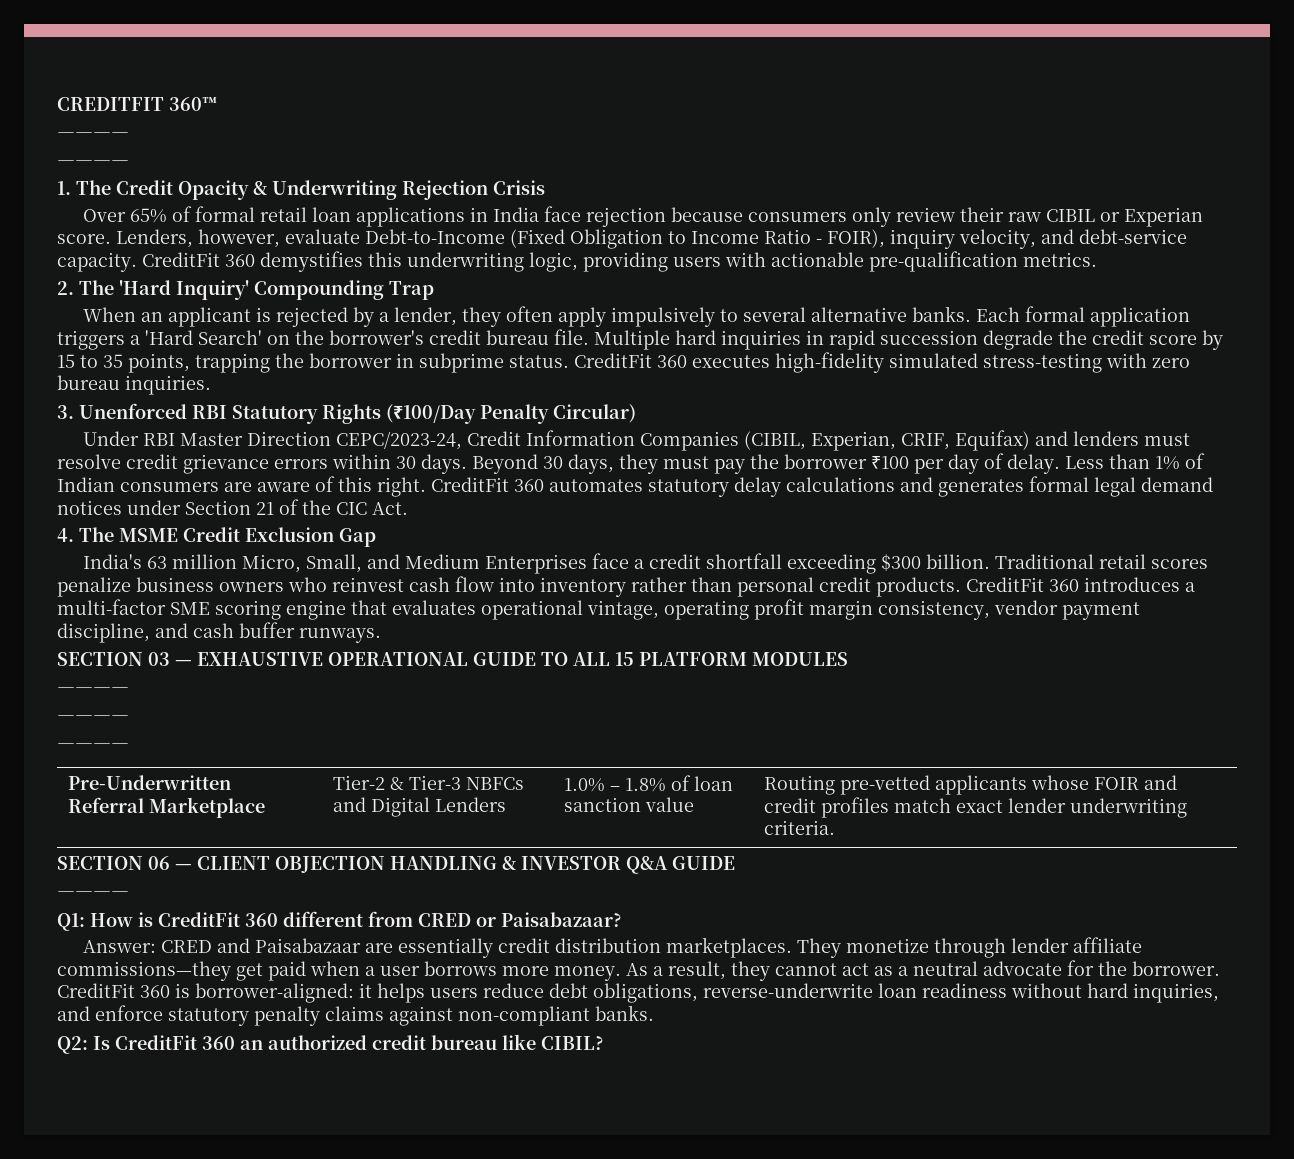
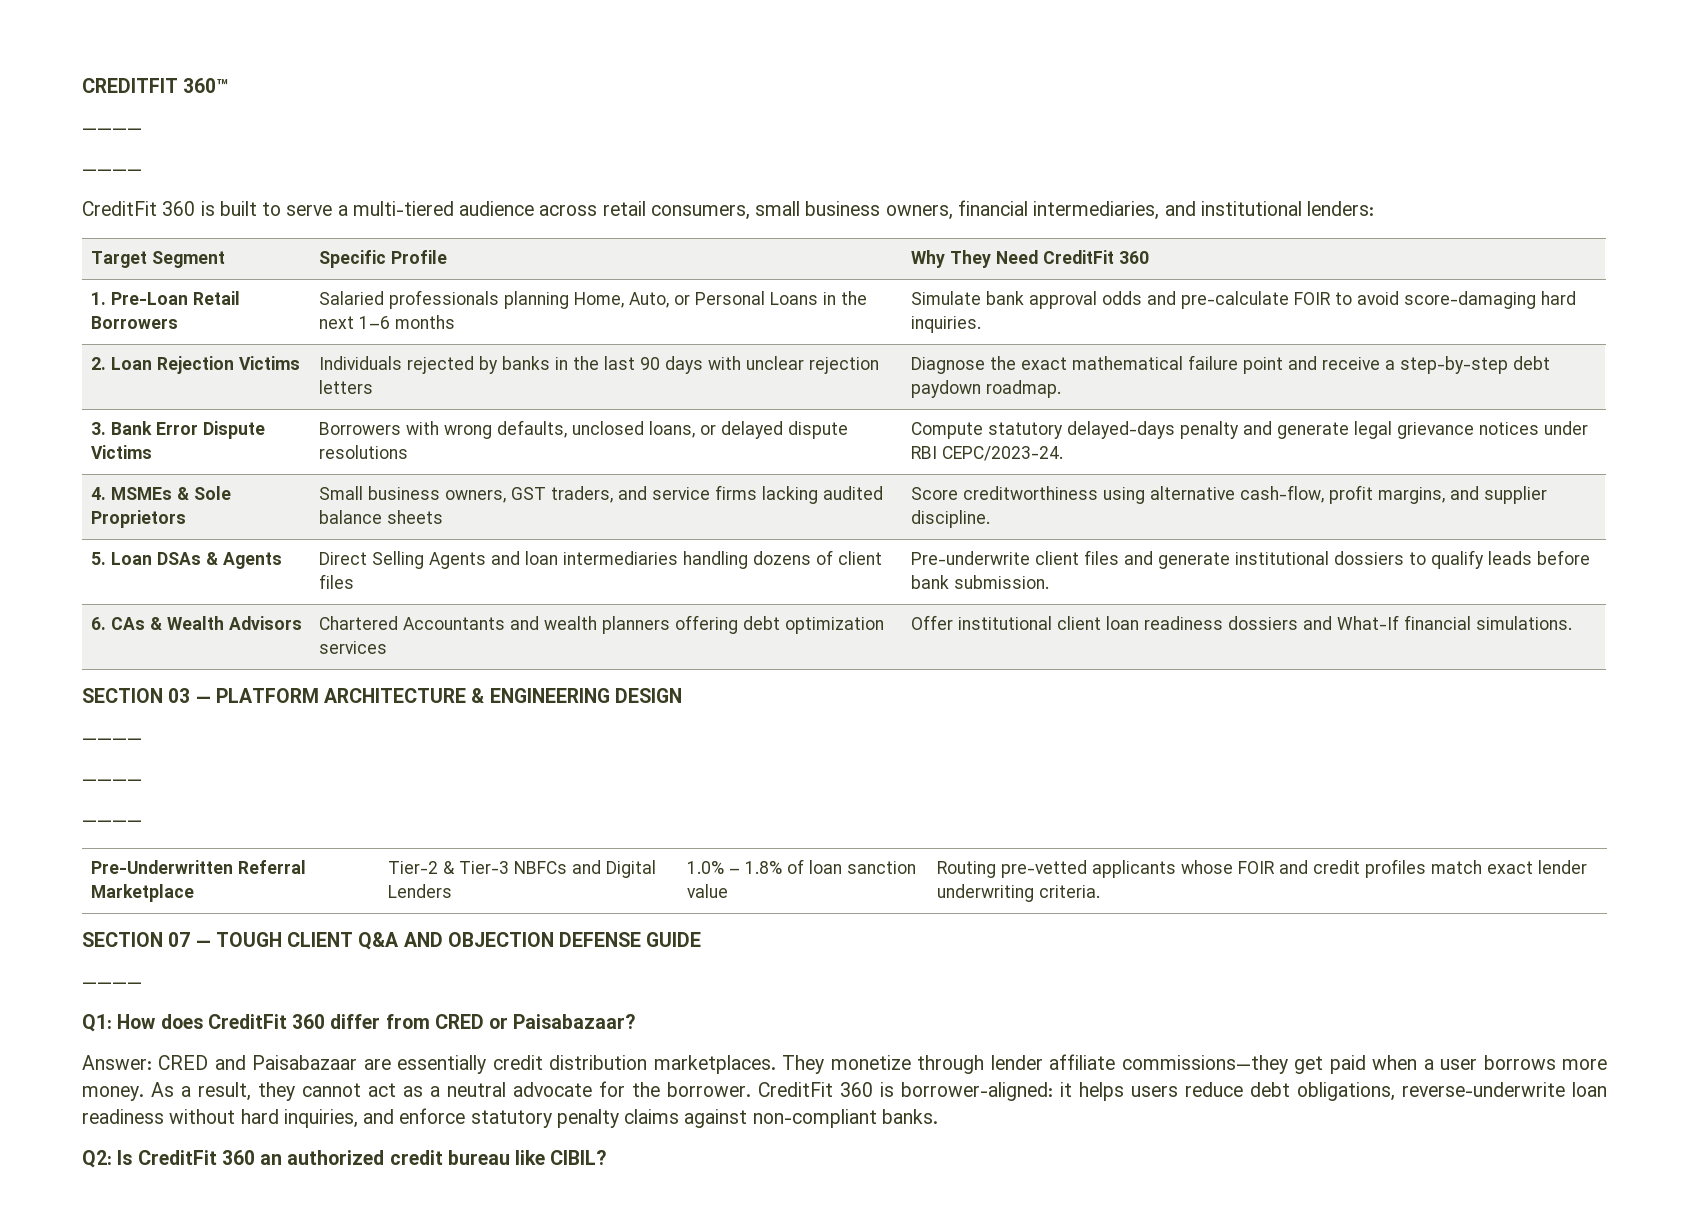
- 1. The Credit Opacity & Underwriting Rejection Crisis
- Over 65% of formal retail loan applications in India face rejection because consumers only review their raw CIBIL or Experian score. Lenders, however, evaluate Debt-to-Income (Fixed Obligation to Income Ratio - FOIR), inquiry velocity, and debt-service capacity. CreditFit 360 demystifies this underwriting logic, providing users with actionable pre-qualification metrics.
- 2. The 'Hard Inquiry' Compounding Trap
- When an applicant is rejected by a lender, they often apply impulsively to several alternative banks. Each formal application triggers a 'Hard Search' on the borrower's credit bureau file. Multiple hard inquiries in rapid succession degrade the credit score by 15 to 35 points, trapping the borrower in subprime status. CreditFit 360 executes high-fidelity simulated stress-testing with zero bureau inquiries.
- 3. Unenforced RBI Statutory Rights (₹100/Day Penalty Circular)
- Under RBI Master Direction CEPC/2023-24, Credit Information Companies (CIBIL, Experian, CRIF, Equifax) and lenders must resolve credit grievance errors within 30 days. Beyond 30 days, they must pay the borrower ₹100 per day of delay. Less than 1% of Indian consumers are aware of this right. CreditFit 360 automates statutory delay calculations and generates formal legal demand notices under Section 21 of the CIC Act.
- 4. The MSME Credit Exclusion Gap
- India's 63 million Micro, Small, and Medium Enterprises face a credit shortfall exceeding $300 billion. Traditional retail scores penalize business owners who reinvest cash flow into inventory rather than personal credit products. CreditFit 360 introduces a multi-factor SME scoring engine that evaluates operational vintage, operating profit margin consistency, vendor payment discipline, and cash buffer runways.
- SECTION 03 — EXHAUSTIVE OPERATIONAL GUIDE TO ALL 15 PLATFORM MODULES
+ CreditFit 360 is built to serve a multi-tiered audience across retail consumers, small business owners, financial intermediaries, and institutional lenders:
+ Target Segment | Specific Profile | Why They Need CreditFit 360
+ 1. Pre-Loan Retail Borrowers | Salaried professionals planning Home, Auto, or Personal Loans in the next 1–6 months | Simulate bank approval odds and pre-calculate FOIR to avoid score-damaging hard inquiries.
+ 2. Loan Rejection Victims | Individuals rejected by banks in the last 90 days with unclear rejection letters | Diagnose the exact mathematical failure point and receive a step-by-step debt paydown roadmap.
+ 3. Bank Error Dispute Victims | Borrowers with wrong defaults, unclosed loans, or delayed dispute resolutions | Compute statutory delayed-days penalty and generate legal grievance notices under RBI CEPC/2023-24.
+ 4. MSMEs & Sole Proprietors | Small business owners, GST traders, and service firms lacking audited balance sheets | Score creditworthiness using alternative cash-flow, profit margins, and supplier discipline.
+ 5. Loan DSAs & Agents | Direct Selling Agents and loan intermediaries handling dozens of client files | Pre-underwrite client files and generate institutional dossiers to qualify leads before bank submission.
+ 6. CAs & Wealth Advisors | Chartered Accountants and wealth planners offering debt optimization services | Offer institutional client loan readiness dossiers and What-If financial simulations.
+ SECTION 03 — PLATFORM ARCHITECTURE & ENGINEERING DESIGN
- SECTION 06 — CLIENT OBJECTION HANDLING & INVESTOR Q&A GUIDE
+ SECTION 07 — TOUGH CLIENT Q&A AND OBJECTION DEFENSE GUIDE
- Q1: How is CreditFit 360 different from CRED or Paisabazaar?
+ Q1: How does CreditFit 360 differ from CRED or Paisabazaar?

